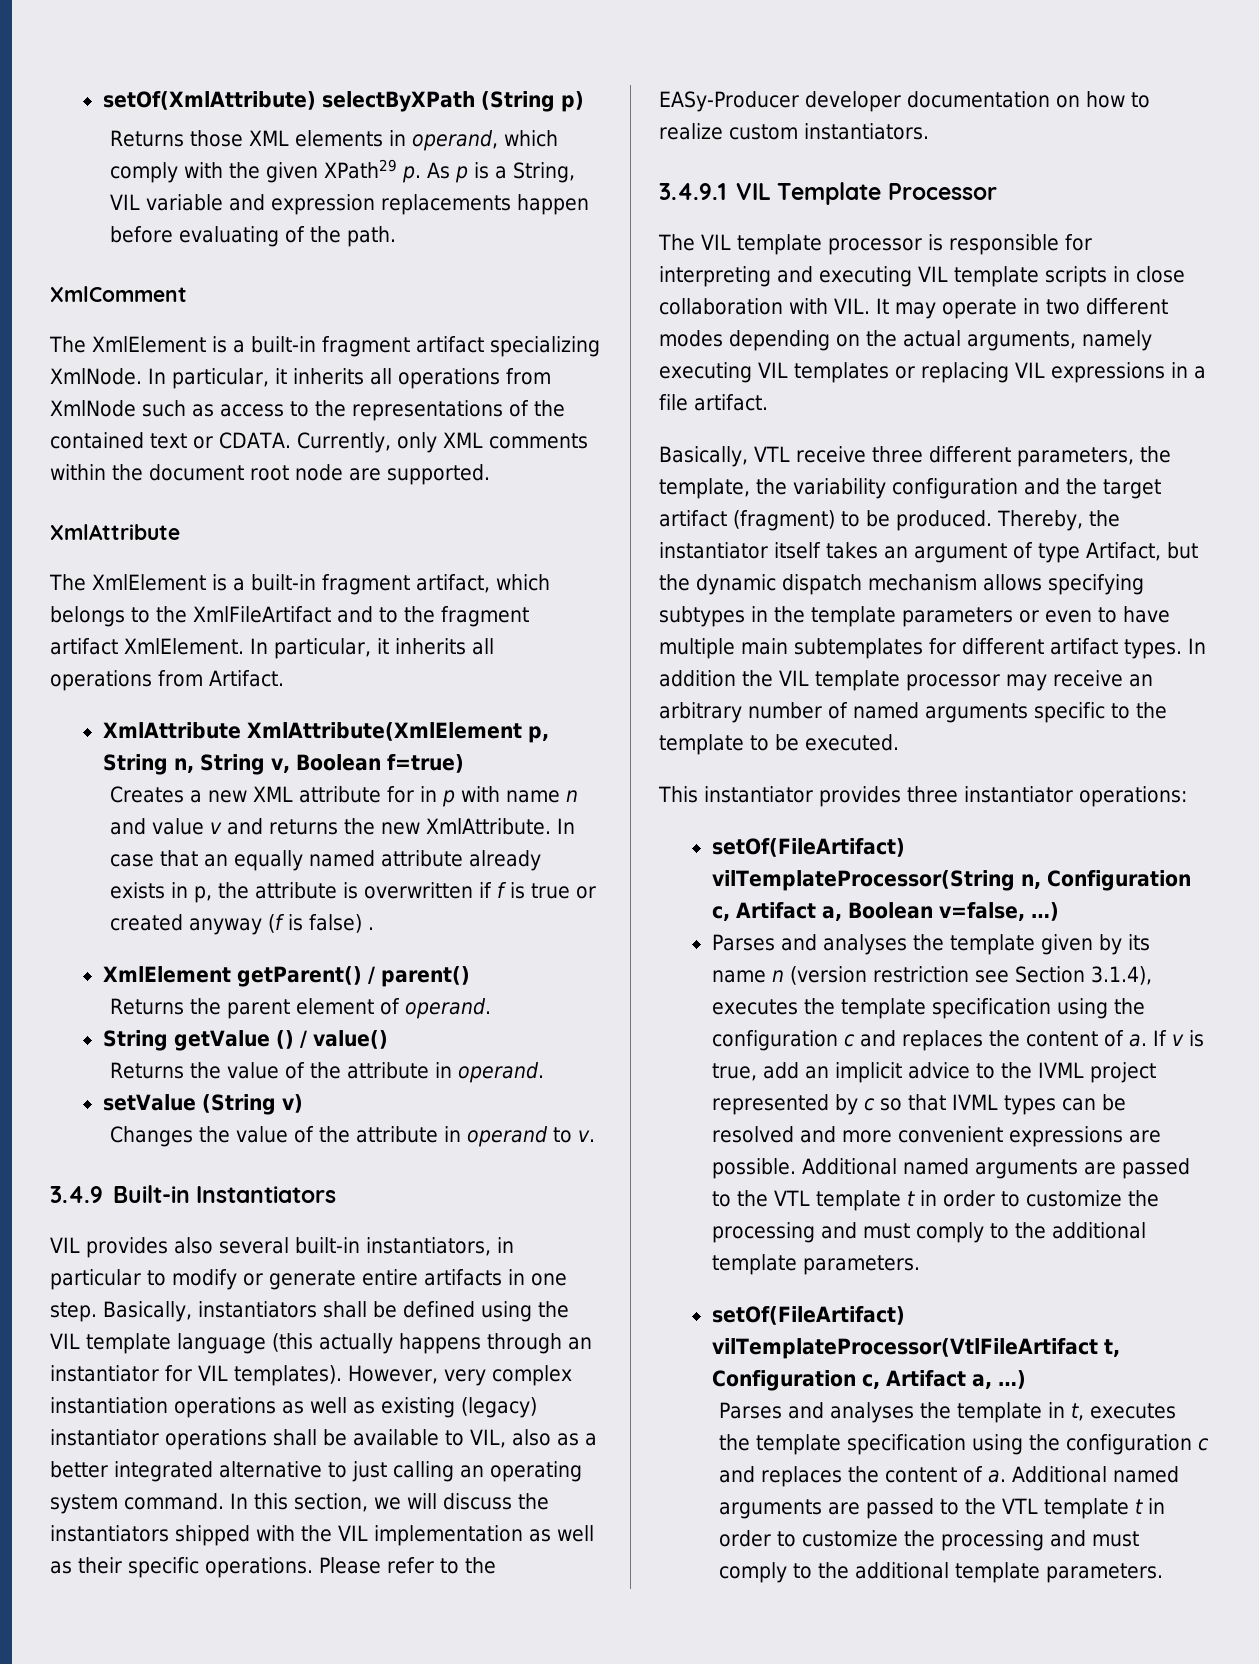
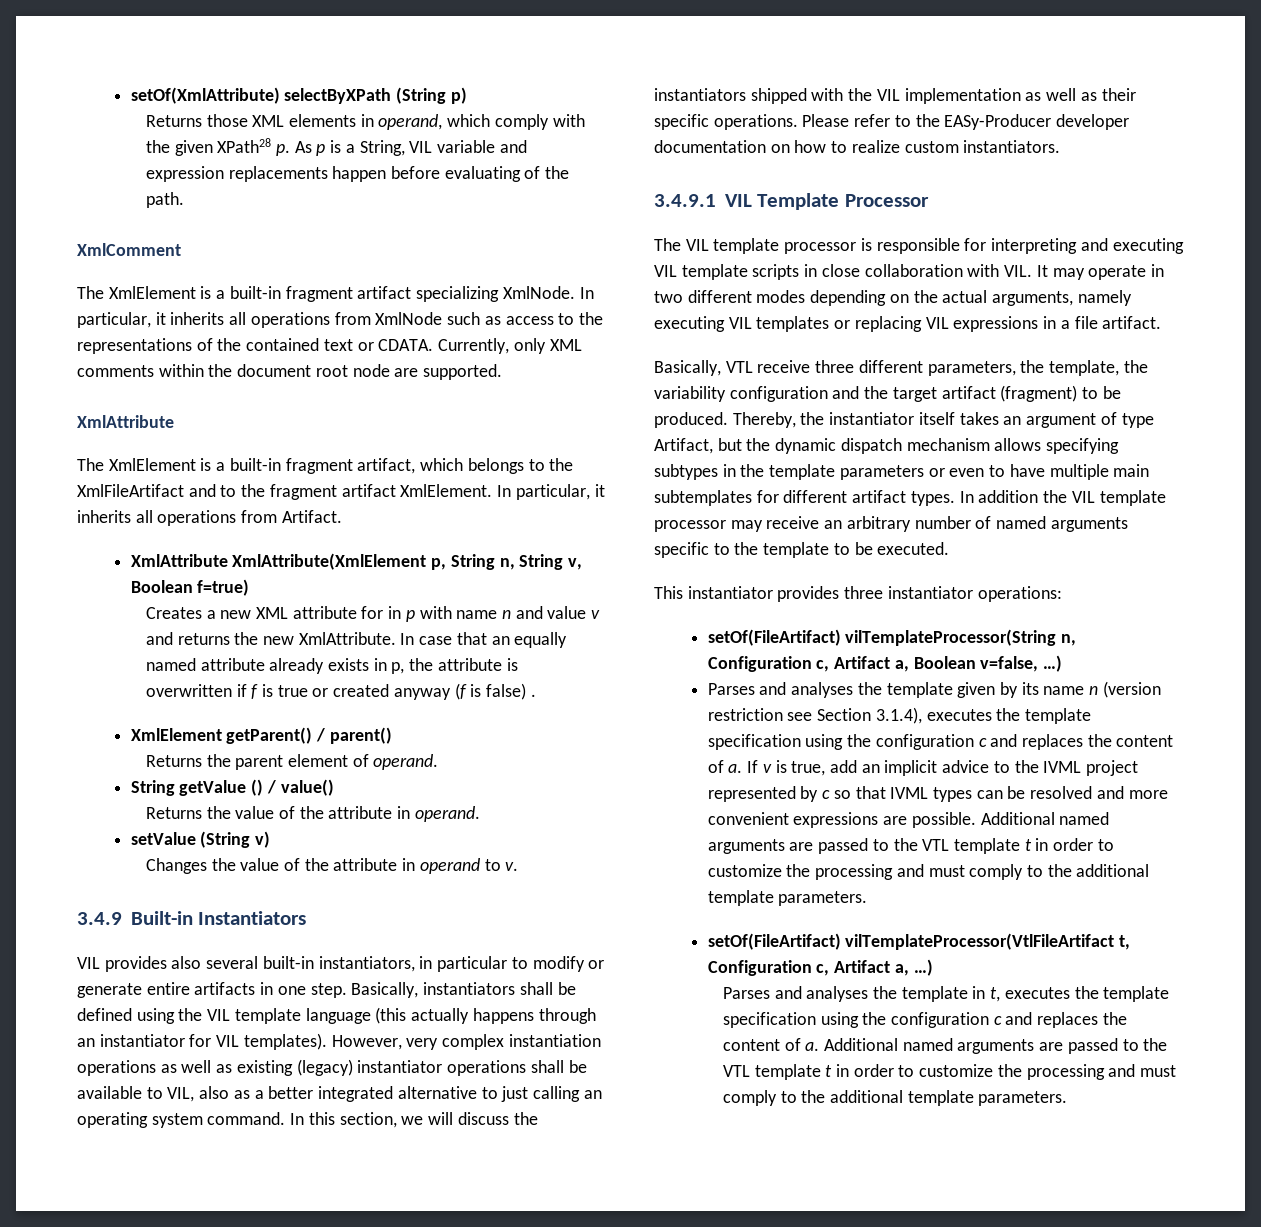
- Returns those XML elements in operand, which comply with the given XPath29 p. As p is a String, VIL variable and expression replacements happen before evaluating of the path.
+ Returns those XML elements in operand, which comply with the given XPath28 p. As p is a String, VIL variable and expression replacements happen before evaluating of the path.

